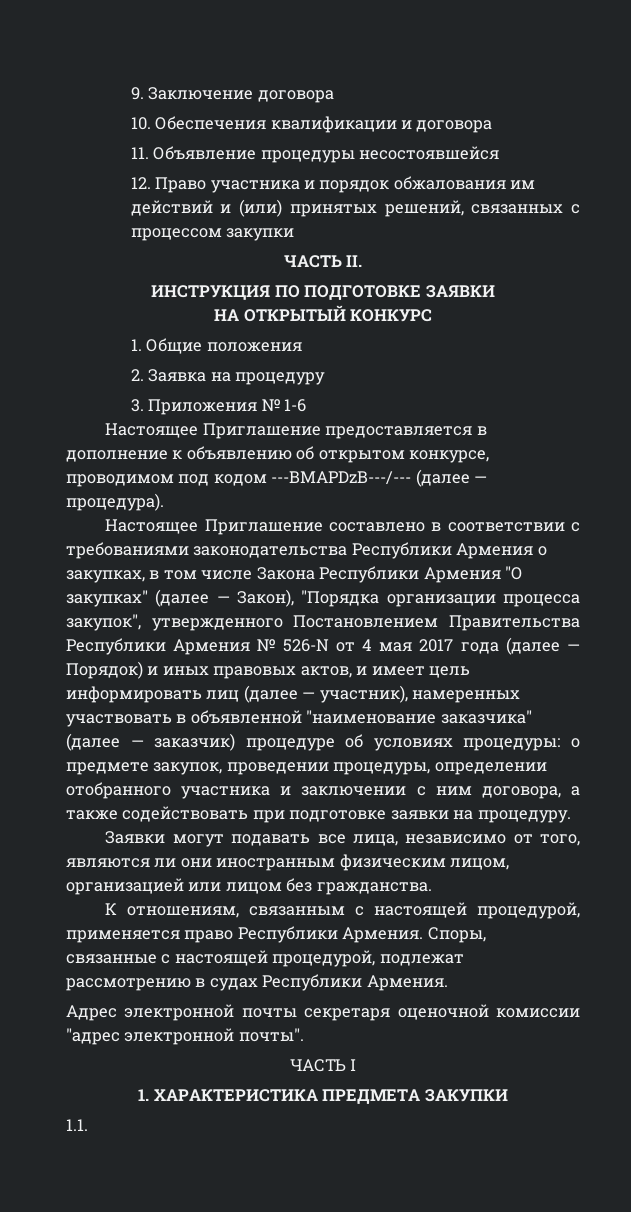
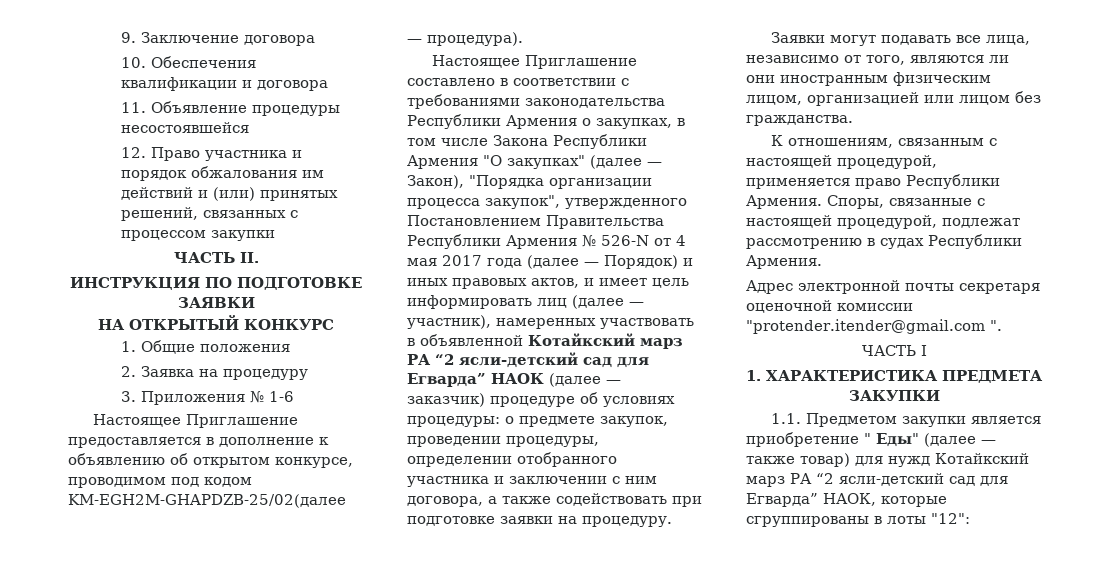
- Настоящее Приглашение предоставляется в дополнение к объявлению об открытом конкурсе, проводимом под кодом ---BMAPDzB---/--- (далее — процедура).
+ Настоящее Приглашение предоставляется в дополнение к объявлению об открытом конкурсе, проводимом под кодом KM-EGH2M-GHAPDZB-25/02(далее — процедура).
- Настоящее Приглашение составлено в соответствии с требованиями законодательства Республики Армения о закупках, в том числе Закона Республики Армения "О закупках" (далее — Закон), "Порядка организации процесса закупок", утвержденного Постановлением Правительства Республики Армения № 526-N от 4 мая 2017 года (далее — Порядок) и иных правовых актов, и имеет цель информировать лиц (далее — участник), намеренных участвовать в объявленной "наименование заказчика" (далее — заказчик) процедуре об условиях процедуры:
+ Настоящее Приглашение составлено в соответствии с требованиями законодательства Республики Армения о закупках, в том числе Закона Республики Армения "О закупках" (далее — Закон), "Порядка организации процесса закупок", утвержденного Постановлением Правительства Республики Армения № 526-N от 4 мая 2017 года (далее — Порядок) и иных правовых актов, и имеет цель информировать лиц (далее — участник), намеренных участвовать в объявленной Котайкский марз РА “2 ясли-детский сад для Егварда” НАОК (далее — заказчик) процедуре об условиях процедуры:
- Адрес электронной почты секретаря оценочной комиссии "адрес электронной почты".
+ Адрес электронной почты секретаря оценочной комиссии "protender.itender@gmail.com ".
- 1.1.
+ 1.1. Предметом закупки является приобретение " Еды" (далее — также товар) для нужд Котайкский марз РА “2 ясли-детский сад для Егварда” НАОК, которые сгруппированы в лоты "12":

